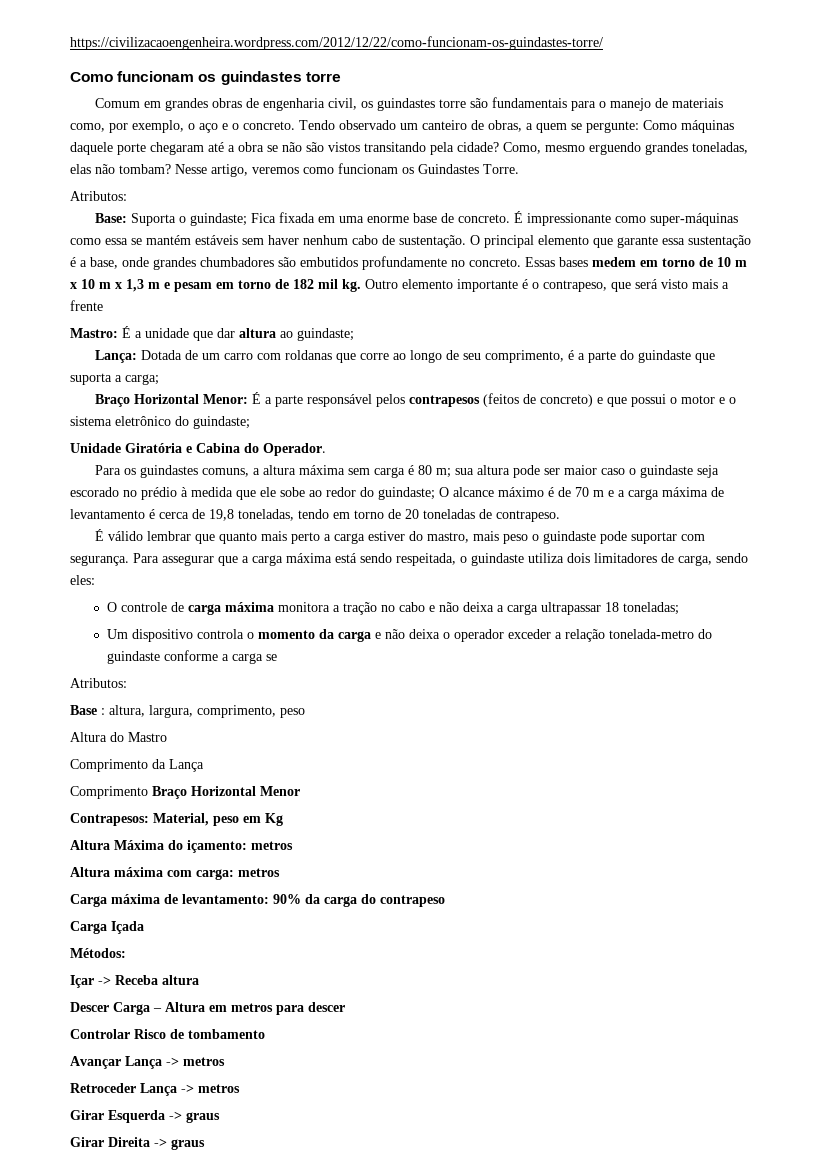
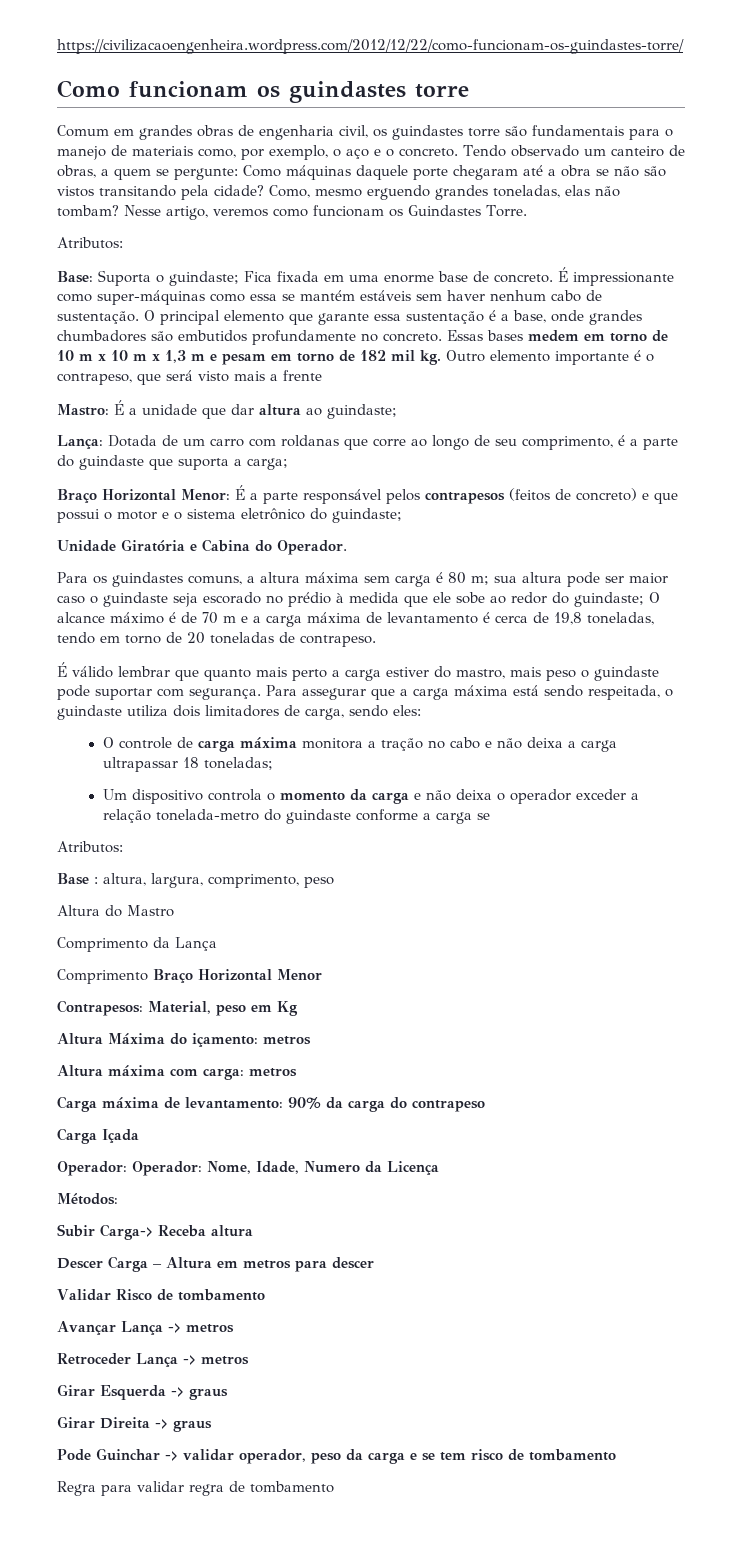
+ Operador: Operador: Nome, Idade, Numero da Licença
- Içar -> Receba altura
+ Subir Carga-> Receba altura
- Controlar Risco de tombamento
+ Validar Risco de tombamento
+ Pode Guinchar -> validar operador, peso da carga e se tem risco de tombamento
+ Regra para validar regra de tombamento

